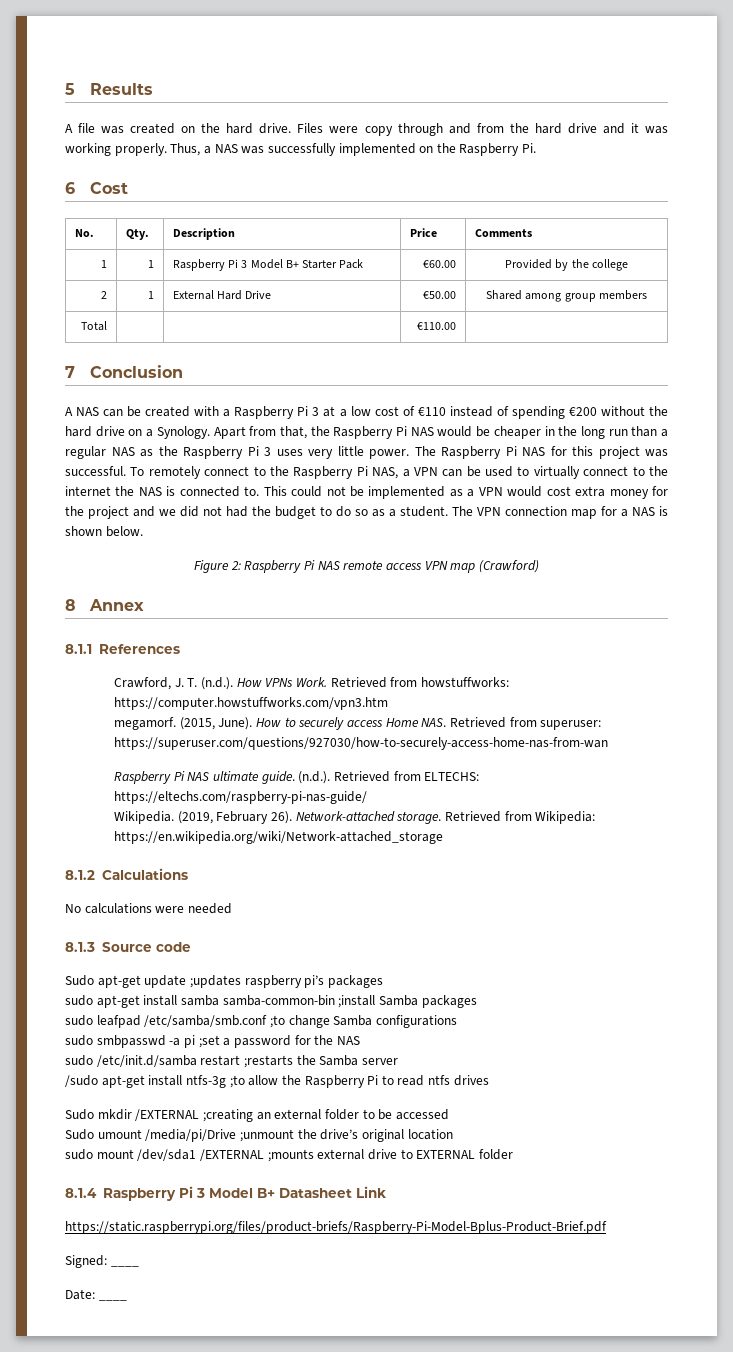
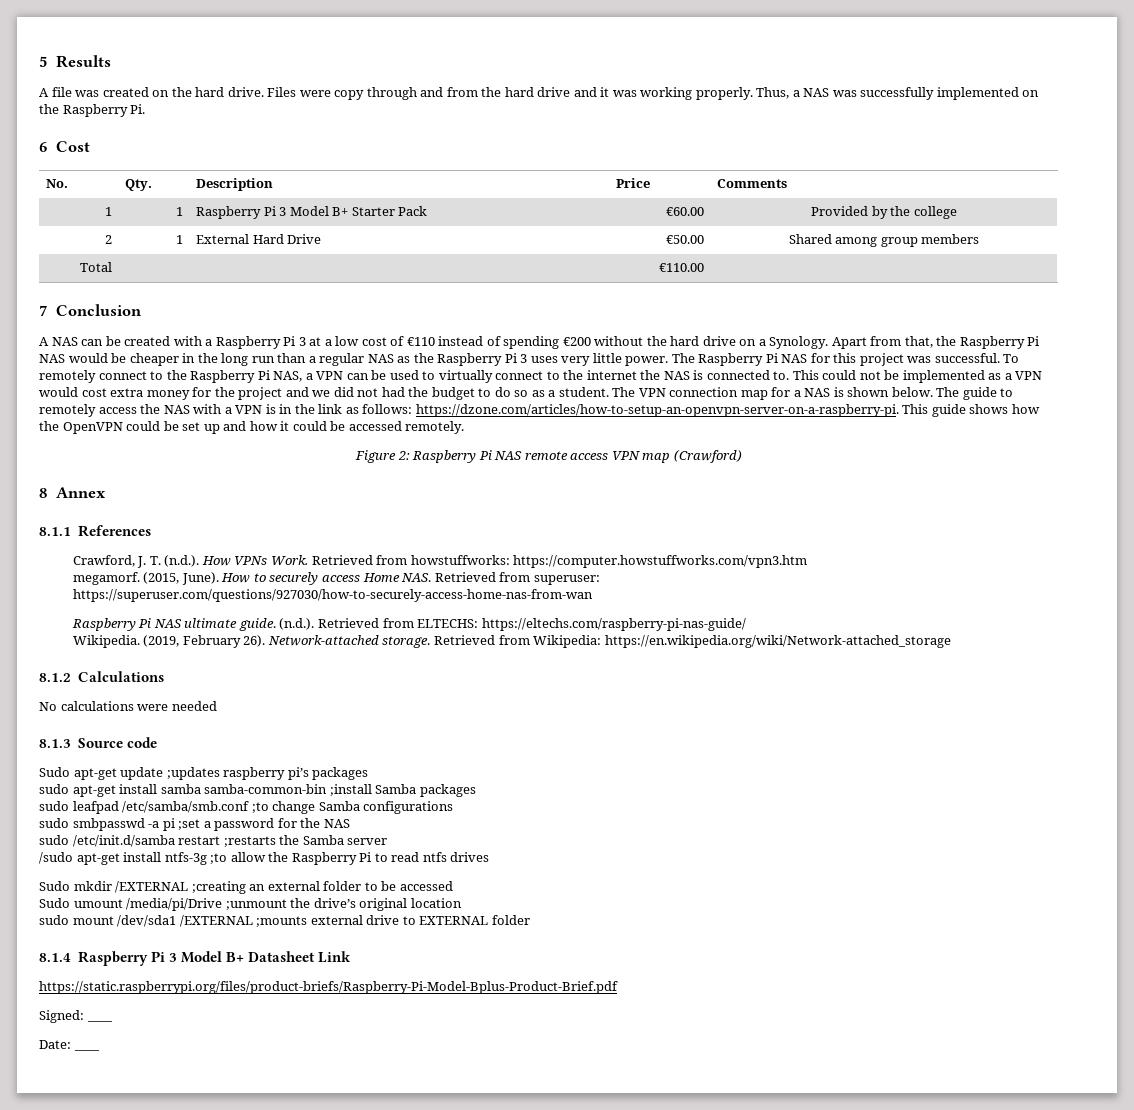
+ The guide to remotely access the NAS with a VPN is in the link as follows: https://dzone.com/articles/how-to-setup-an-openvpn-server-on-a-raspberry-pi. This guide shows how the OpenVPN could be set up and how it could be accessed remotely.

